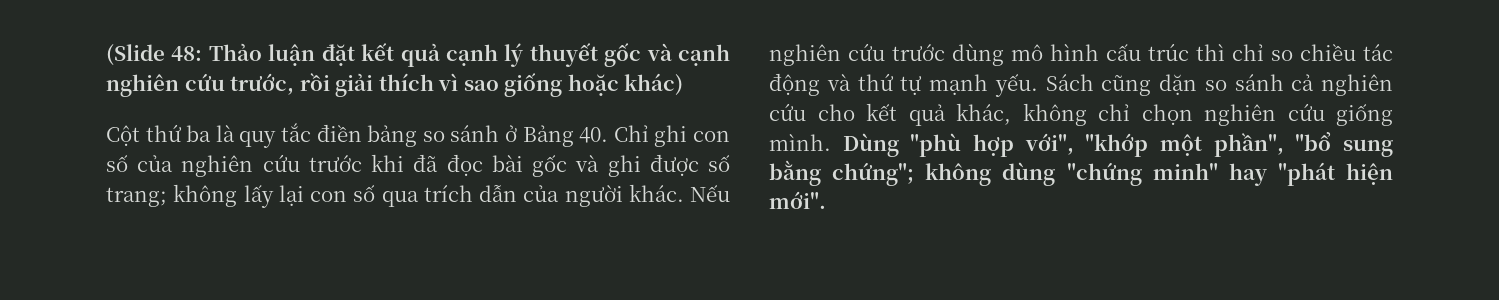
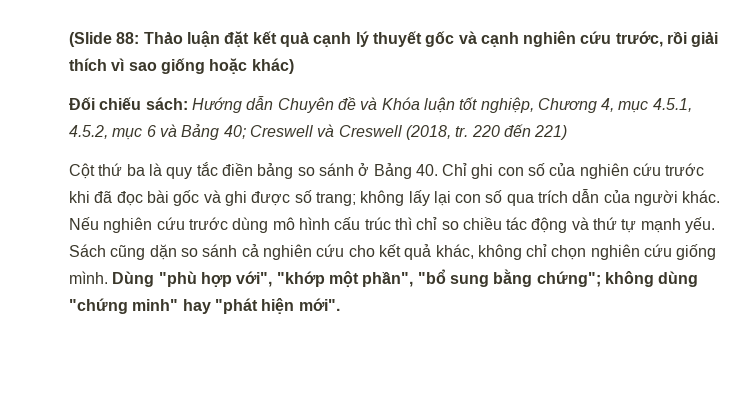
- (Slide 48: Thảo luận đặt kết quả cạnh lý thuyết gốc và cạnh nghiên cứu trước, rồi giải thích vì sao giống hoặc khác)
+ (Slide 88: Thảo luận đặt kết quả cạnh lý thuyết gốc và cạnh nghiên cứu trước, rồi giải thích vì sao giống hoặc khác)
+ Đối chiếu sách: Hướng dẫn Chuyên đề và Khóa luận tốt nghiệp, Chương 4, mục 4.5.1, 4.5.2, mục 6 và Bảng 40; Creswell và Creswell (2018, tr. 220 đến 221)

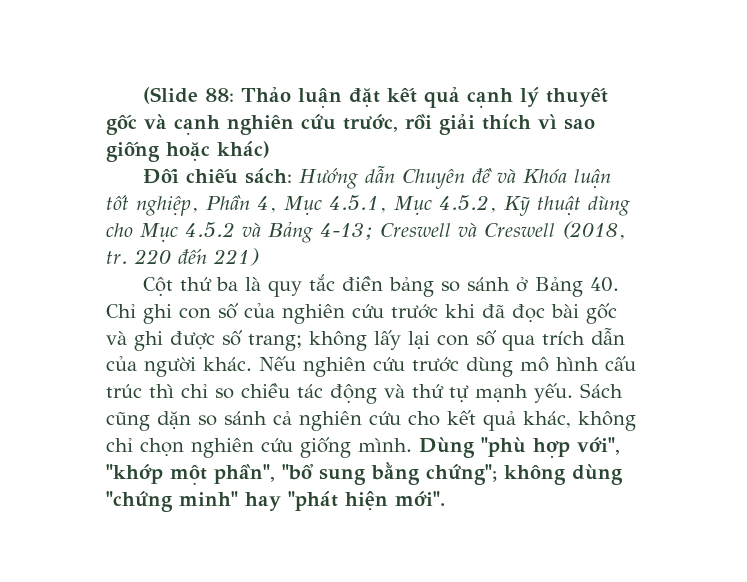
- Đối chiếu sách: Hướng dẫn Chuyên đề và Khóa luận tốt nghiệp, Chương 4, mục 4.5.1, 4.5.2, mục 6 và Bảng 40; Creswell và Creswell (2018, tr.
+ Đối chiếu sách: Hướng dẫn Chuyên đề và Khóa luận tốt nghiệp, Phần 4, Mục 4.5.1, Mục 4.5.2, Kỹ thuật dùng cho Mục 4.5.2 và Bảng 4-13; Creswell và Creswell (2018, tr.

